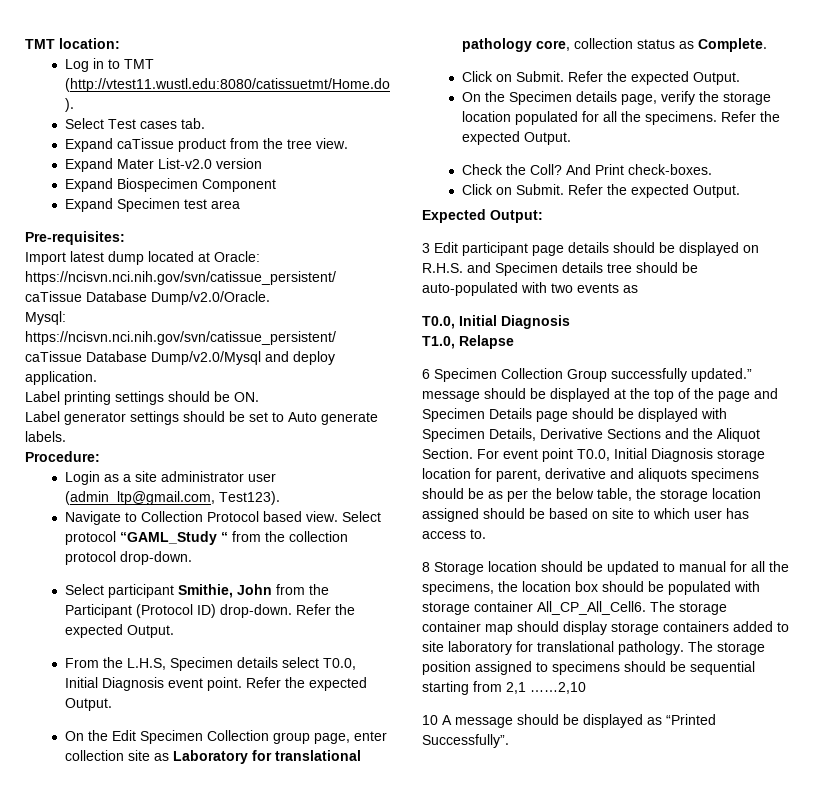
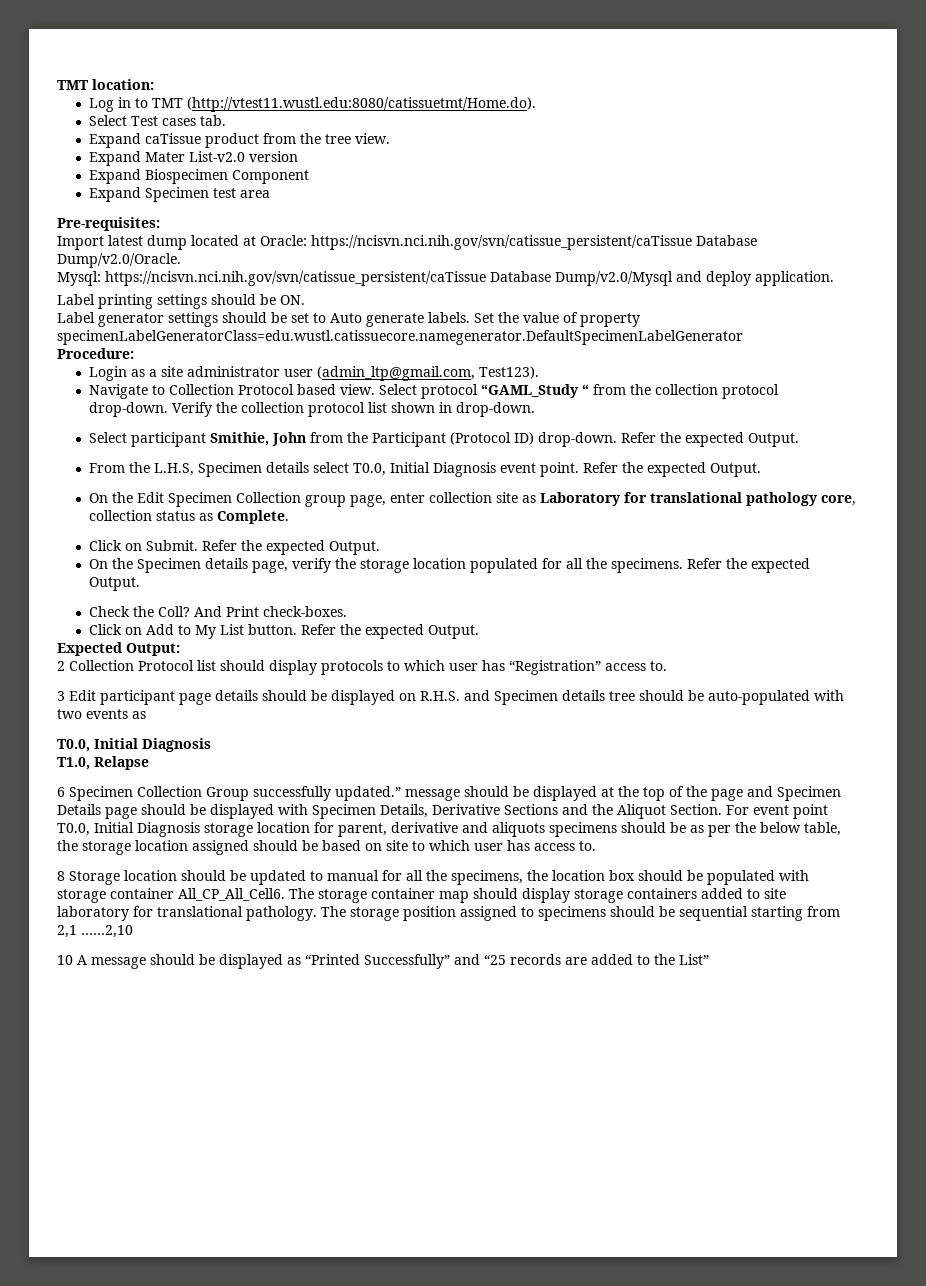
+ Set the value of property specimenLabelGeneratorClass=edu.wustl.catissuecore.namegenerator.DefaultSpecimenLabelGenerator
+ Verify the collection protocol list shown in drop-down.
  And Print check-boxes.
- Click on Submit.
+ Click on Add to My List button.
+ 2 Collection Protocol list should display protocols to which user has “Registration” access to.
- 10 A message should be displayed as “Printed Successfully”.
+ 10 A message should be displayed as “Printed Successfully” and “25 records are added to the List”

